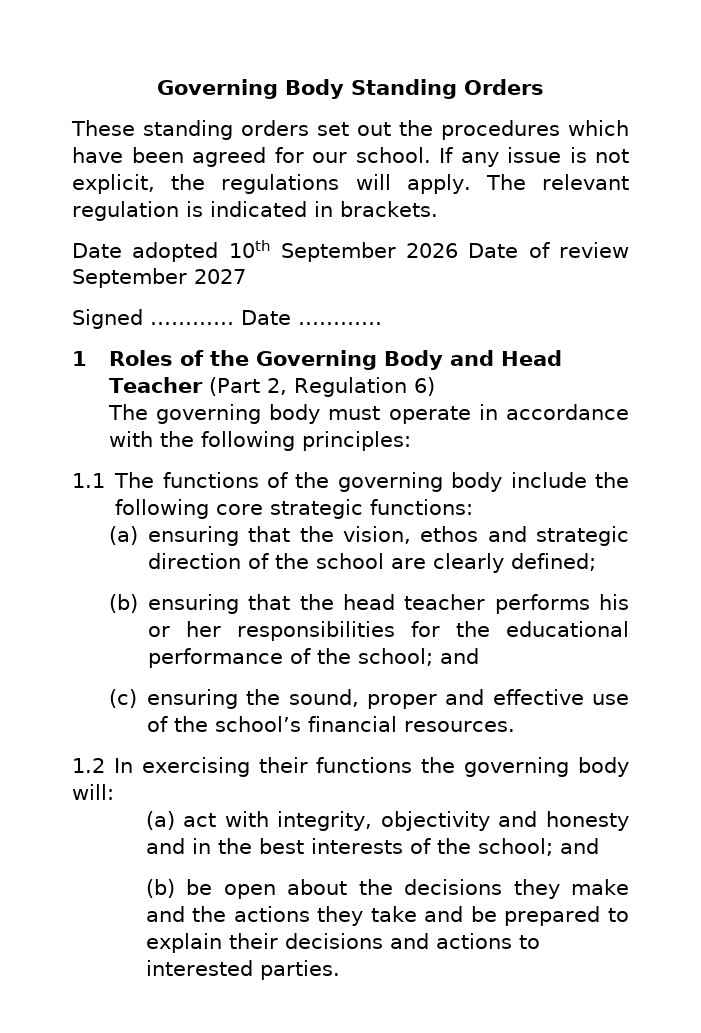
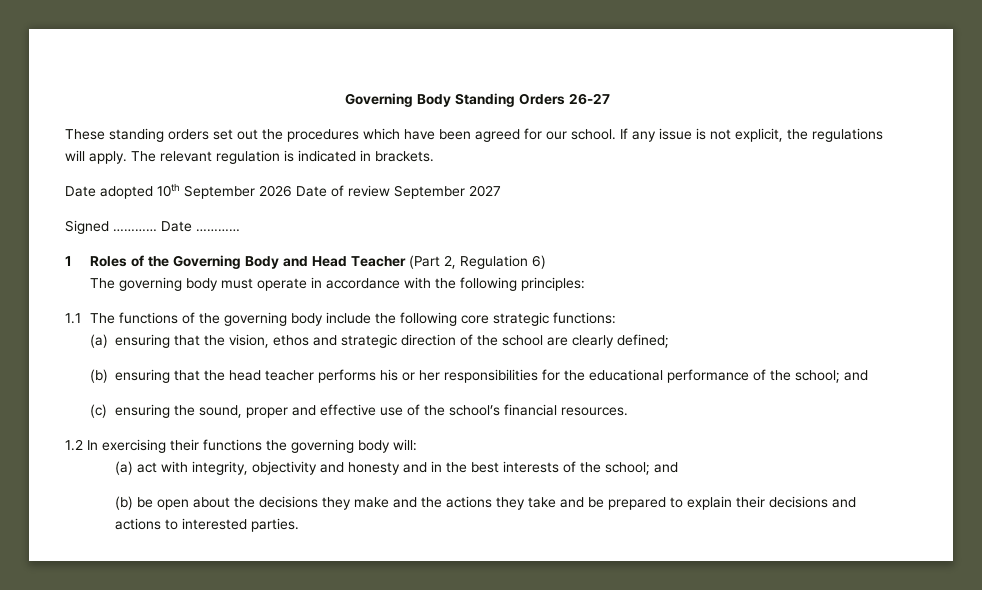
- Governing Body Standing Orders
+ Governing Body Standing Orders 26-27

